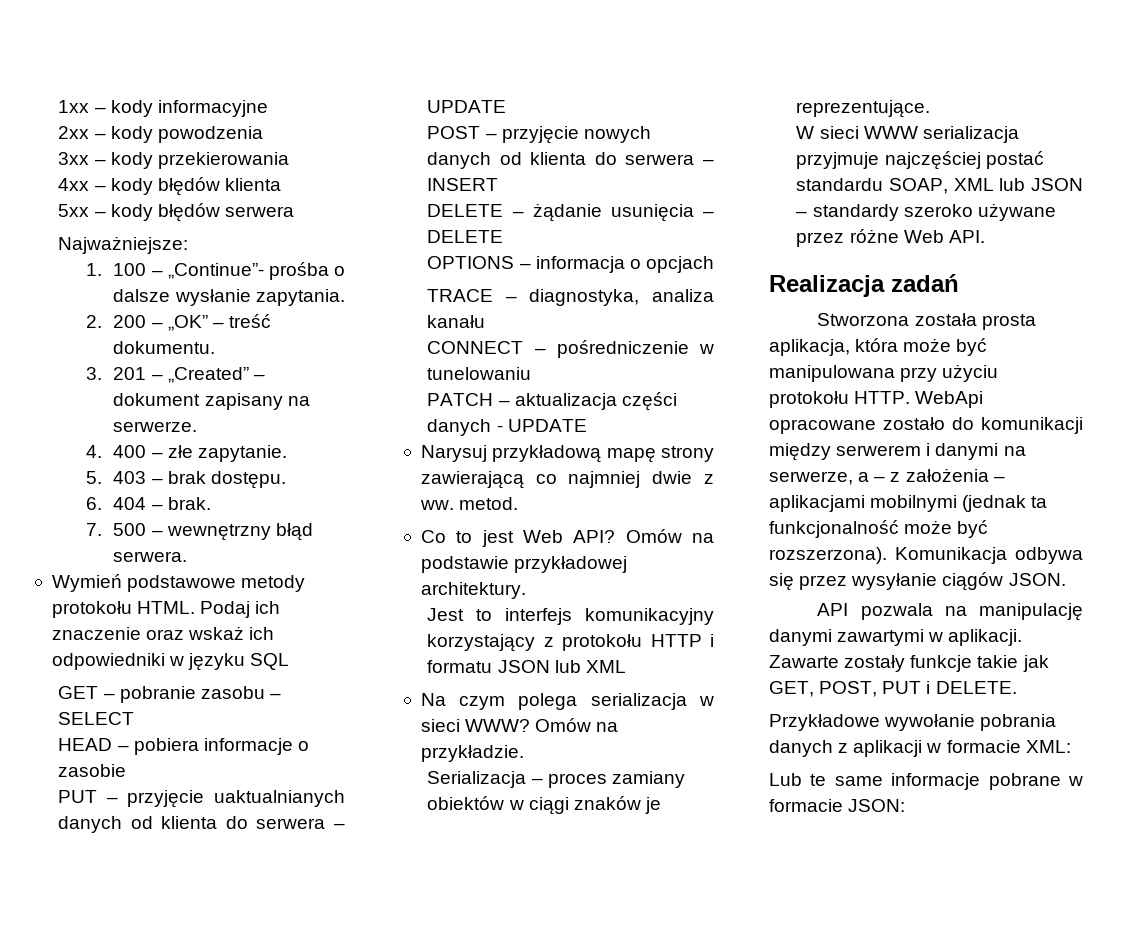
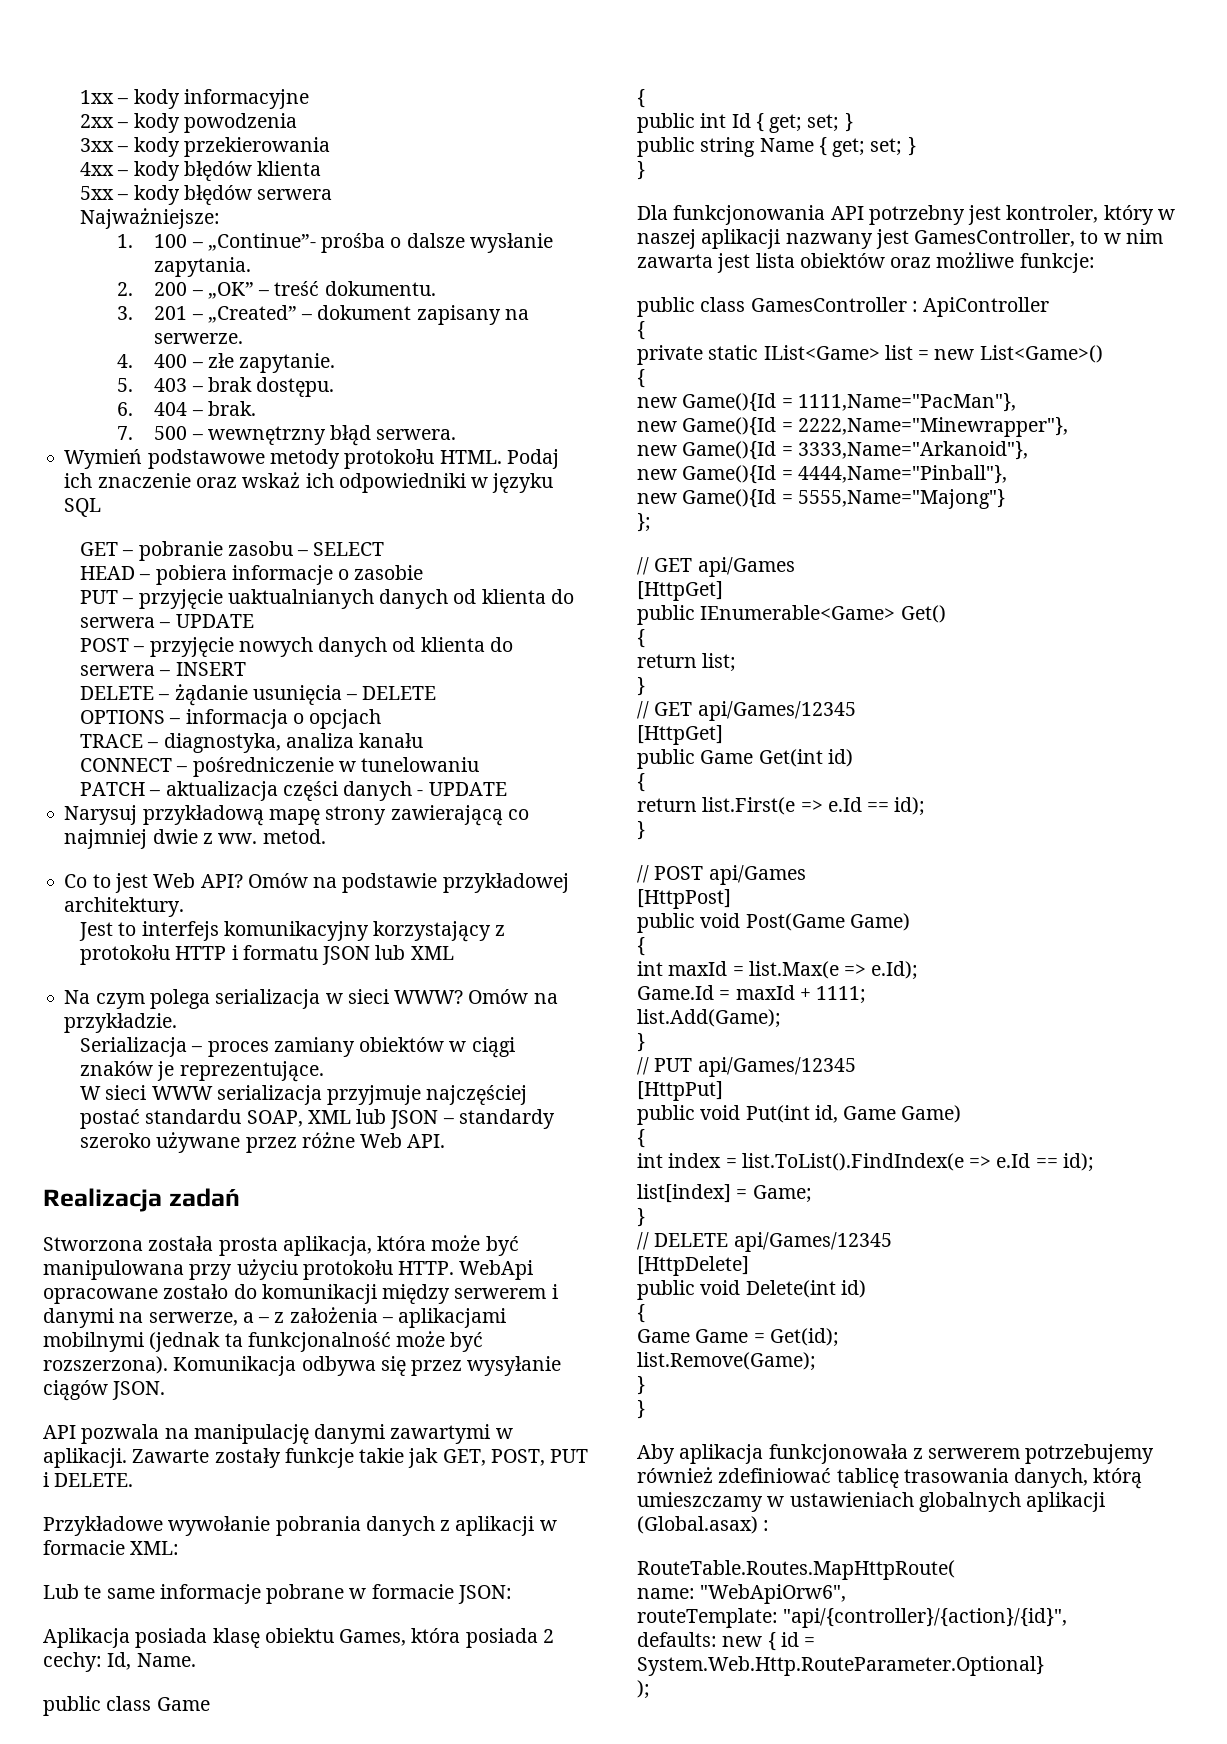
+ Aplikacja posiada klasę obiektu Games, która posiada 2 cechy: Id, Name.
+ public class Game
+ {
+ public int Id { get; set; }
+ public string Name { get; set; }
+ }
+ Dla funkcjonowania API potrzebny jest kontroler, który w naszej aplikacji nazwany jest GamesController, to w nim zawarta jest lista obiektów oraz możliwe funkcje:
+ public class GamesController : ApiController
+ {
+ private static IList<Game> list = new List<Game>()
+ {
+ new Game(){Id = 1111,Name="PacMan"},
+ new Game(){Id = 2222,Name="Minewrapper"},
+ new Game(){Id = 3333,Name="Arkanoid"},
+ new Game(){Id = 4444,Name="Pinball"},
+ new Game(){Id = 5555,Name="Majong"}
+ };
+ // GET api/Games
+ [HttpGet]
+ public IEnumerable<Game> Get()
+ {
+ return list;
+ }
+ // GET api/Games/12345
+ [HttpGet]
+ public Game Get(int id)
+ {
+ return list.First(e => e.Id == id);
+ }
+ // POST api/Games
+ [HttpPost]
+ public void Post(Game Game)
+ {
+ int maxId = list.Max(e => e.Id);
+ Game.Id = maxId + 1111;
+ list.Add(Game);
+ }
+ // PUT api/Games/12345
+ [HttpPut]
+ public void Put(int id, Game Game)
+ {
+ int index = list.ToList().FindIndex(e => e.Id == id);
+ list[index] = Game;
+ }
+ // DELETE api/Games/12345
+ [HttpDelete]
+ public void Delete(int id)
+ {
+ Game Game = Get(id);
+ list.Remove(Game);
+ }
+ }
+ Aby aplikacja funkcjonowała z serwerem potrzebujemy również zdefiniować tablicę trasowania danych, którą umieszczamy w ustawieniach globalnych aplikacji (Global.asax) :
+ RouteTable.Routes.MapHttpRoute(
+ name: "WebApiOrw6",
+ routeTemplate: "api/{controller}/{action}/{id}",
+ defaults: new { id = System.Web.Http.RouteParameter.Optional}
+ );

